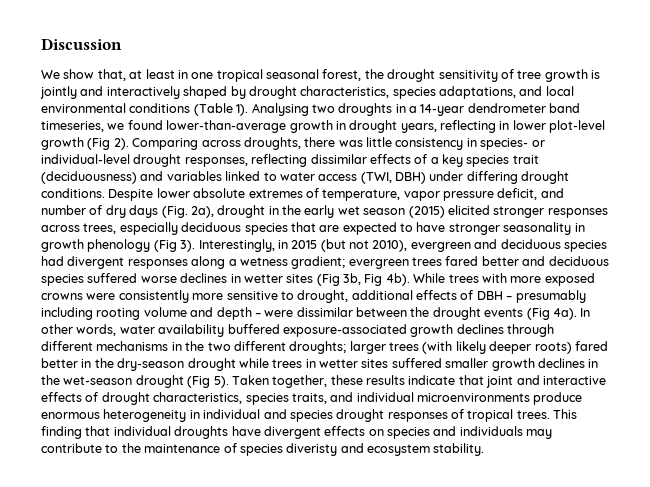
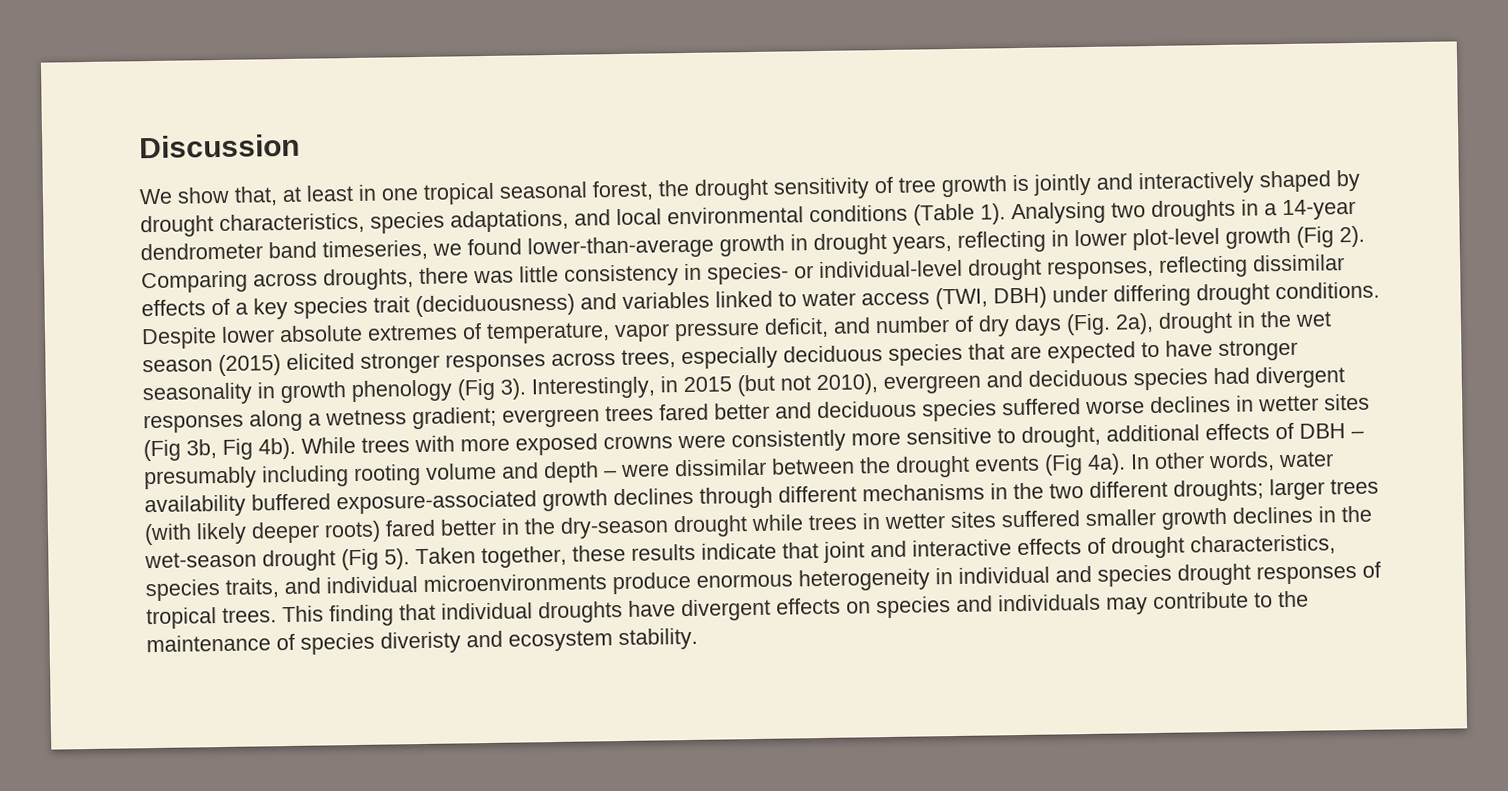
- Despite lower absolute extremes of temperature, vapor pressure deficit, and number of dry days (Fig. 2a), drought in the early wet season (2015) elicited stronger responses across trees, especially deciduous species that are expected to have stronger seasonality in growth phenology (Fig 3).
+ Despite lower absolute extremes of temperature, vapor pressure deficit, and number of dry days (Fig. 2a), drought in the wet season (2015) elicited stronger responses across trees, especially deciduous species that are expected to have stronger seasonality in growth phenology (Fig 3).

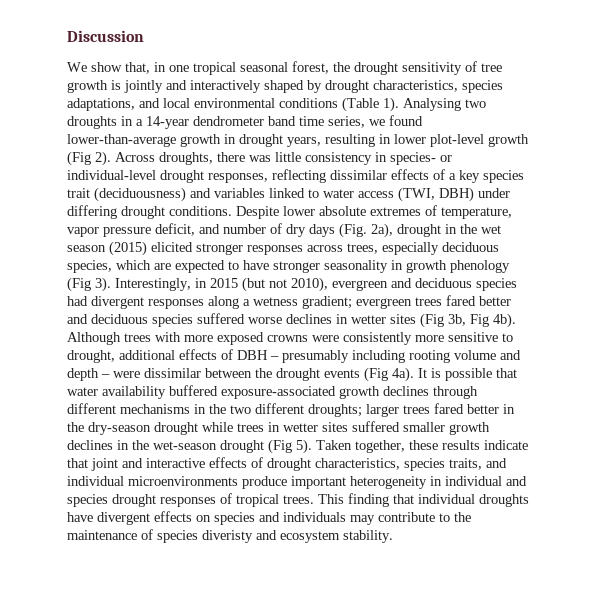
- We show that, at least in one tropical seasonal forest, the drought sensitivity of tree growth is jointly and interactively shaped by drought characteristics, species adaptations, and local environmental conditions (Table 1).
+ We show that, in one tropical seasonal forest, the drought sensitivity of tree growth is jointly and interactively shaped by drought characteristics, species adaptations, and local environmental conditions (Table 1).
- Analysing two droughts in a 14-year dendrometer band timeseries, we found lower-than-average growth in drought years, reflecting in lower plot-level growth (Fig 2).
+ Analysing two droughts in a 14-year dendrometer band time series, we found lower-than-average growth in drought years, resulting in lower plot-level growth (Fig 2).
- Comparing across droughts, there was little consistency in species- or individual-level drought responses, reflecting dissimilar effects of a key species trait (deciduousness) and variables linked to water access (TWI, DBH) under differing drought conditions.
+ Across droughts, there was little consistency in species- or individual-level drought responses, reflecting dissimilar effects of a key species trait (deciduousness) and variables linked to water access (TWI, DBH) under differing drought conditions.
- Despite lower absolute extremes of temperature, vapor pressure deficit, and number of dry days (Fig. 2a), drought in the wet season (2015) elicited stronger responses across trees, especially deciduous species that are expected to have stronger seasonality in growth phenology (Fig 3).
+ Despite lower absolute extremes of temperature, vapor pressure deficit, and number of dry days (Fig. 2a), drought in the wet season (2015) elicited stronger responses across trees, especially deciduous species, which are expected to have stronger seasonality in growth phenology (Fig 3).
- While trees with more exposed crowns were consistently more sensitive to drought, additional effects of DBH – presumably including rooting volume and depth – were dissimilar between the drought events (Fig 4a).
+ Although trees with more exposed crowns were consistently more sensitive to drought, additional effects of DBH – presumably including rooting volume and depth – were dissimilar between the drought events (Fig 4a).
- In other words, water availability buffered exposure-associated growth declines through different mechanisms in the two different droughts; larger trees (with likely deeper roots) fared better in the dry-season drought while trees in wetter sites suffered smaller growth declines in the wet-season drought (Fig 5).
+ It is possible that water availability buffered exposure-associated growth declines through different mechanisms in the two different droughts; larger trees fared better in the dry-season drought while trees in wetter sites suffered smaller growth declines in the wet-season drought (Fig 5).
- Taken together, these results indicate that joint and interactive effects of drought characteristics, species traits, and individual microenvironments produce enormous heterogeneity in individual and species drought responses of tropical trees.
+ Taken together, these results indicate that joint and interactive effects of drought characteristics, species traits, and individual microenvironments produce important heterogeneity in individual and species drought responses of tropical trees.

